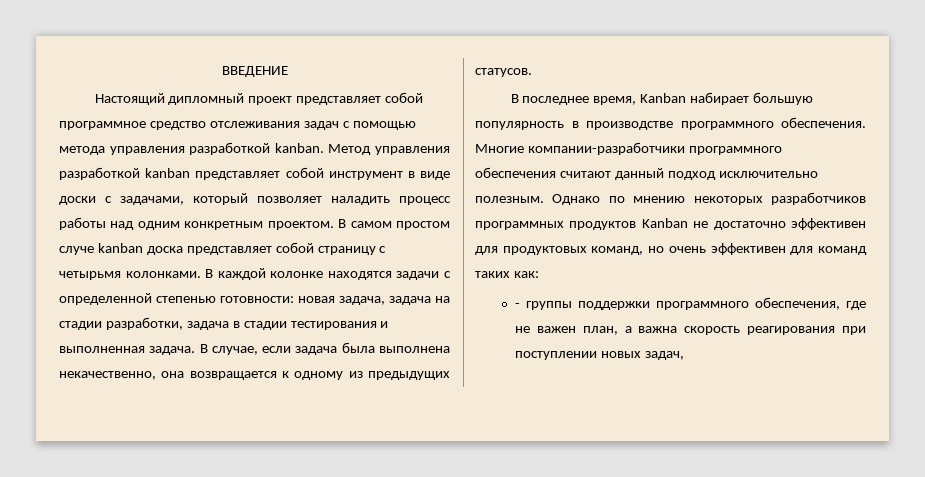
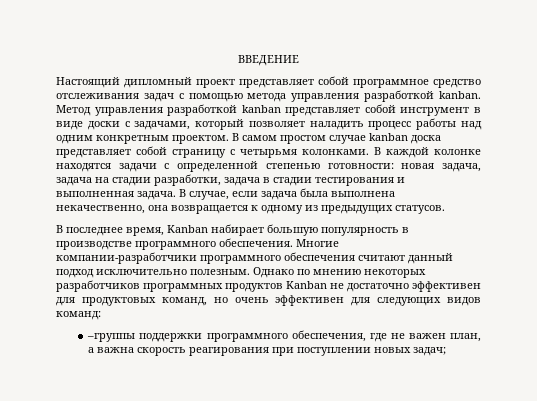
- В самом простом случе kanban доска представляет собой страницу с четырьмя колонками.
+ В самом простом случае kanban доска представляет собой страницу с четырьмя колонками.
- Однако по мнению некоторых разработчиков программных продуктов Kanban не достаточно эффективен для продуктовых команд, но очень эффективен для команд таких как:
- - группы поддержки программного обеспечения, где не важен план, а важна скорость реагирования при поступлении новых задач,
+ Однако по мнению некоторых разработчиков программных продуктов Kanban не достаточно эффективен для продуктовых команд, но очень эффективен для следующих видов команд:
+ –группы поддержки программного обеспечения, где не важен план, а важна скорость реагирования при поступлении новых задач;

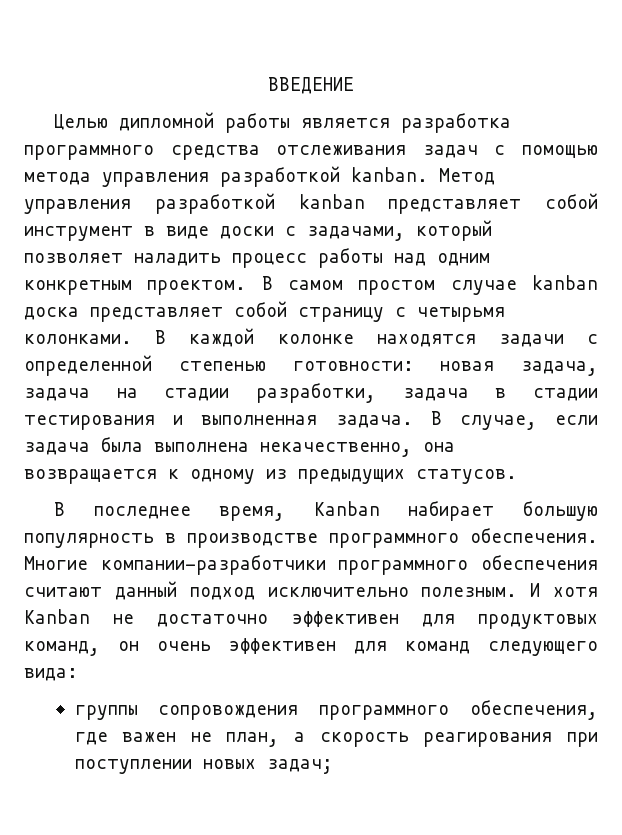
- Настоящий дипломный проект представляет собой программное средство отслеживания задач с помощью метода управления разработкой kanban.
+ Целью дипломной работы является разработка программного средства отслеживания задач с помощью метода управления разработкой kanban.
- Однако по мнению некоторых разработчиков программных продуктов Kanban не достаточно эффективен для продуктовых команд, но очень эффективен для следующих видов команд:
- –группы поддержки программного обеспечения, где не важен план, а важна скорость реагирования при поступлении новых задач;
+ И хотя Kanban не достаточно эффективен для продуктовых команд, он очень эффективен для команд следующего вида:
+ группы сопровождения программного обеспечения, где важен не план, а скорость реагирования при поступлении новых задач;

